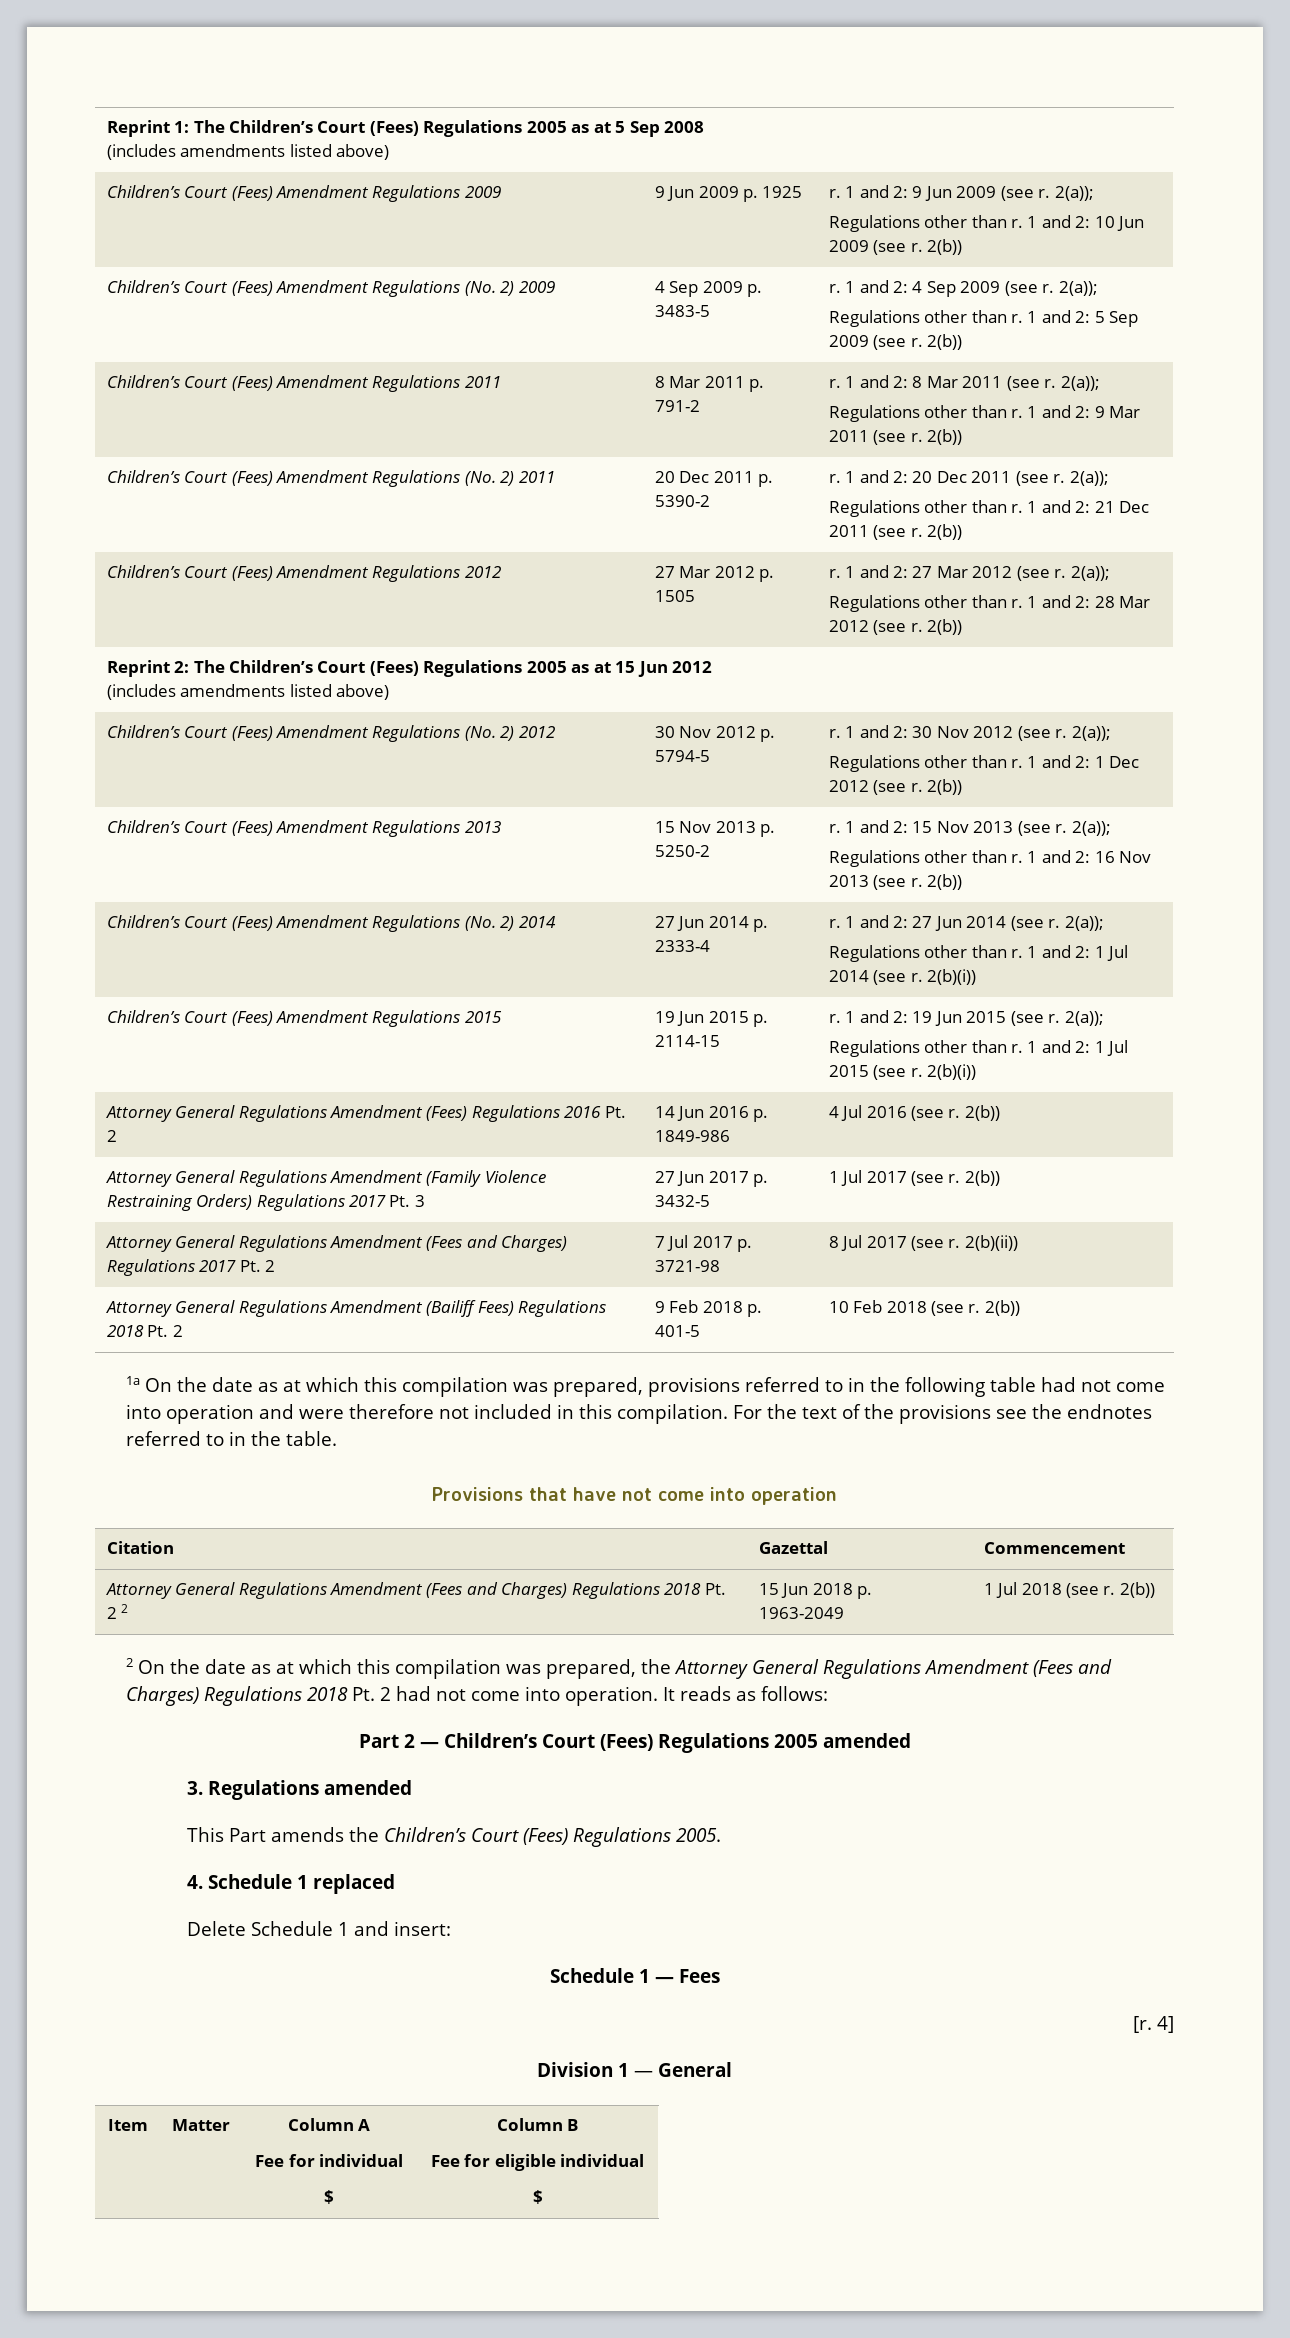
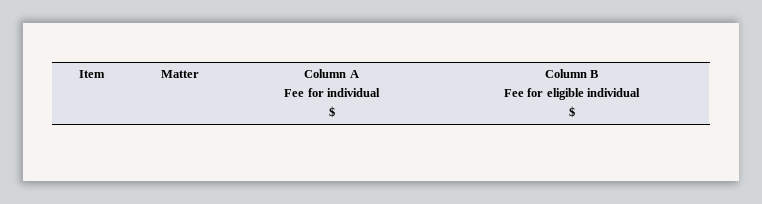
- Reprint 1: The Children’s Court (Fees) Regulations 2005 as at 5 Sep 2008
- (includes amendments listed above)
- Children’s Court (Fees) Amendment Regulations 2009 | 9 Jun 2009 p. 1925 | r. 1 and 2: 9 Jun 2009 (see r. 2(a));
- Regulations other than r. 1 and 2: 10 Jun 2009 (see r. 2(b))
- Children’s Court (Fees) Amendment Regulations (No. 2) 2009 | 4 Sep 2009 p. 3483-5 | r. 1 and 2: 4 Sep 2009 (see r. 2(a));
- Regulations other than r. 1 and 2: 5 Sep 2009 (see r. 2(b))
- Children’s Court (Fees) Amendment Regulations 2011 | 8 Mar 2011 p. 791-2 | r. 1 and 2: 8 Mar 2011 (see r. 2(a));
- Regulations other than r. 1 and 2: 9 Mar 2011 (see r. 2(b))
- Children’s Court (Fees) Amendment Regulations (No. 2) 2011 | 20 Dec 2011 p. 5390-2 | r. 1 and 2: 20 Dec 2011 (see r. 2(a));
- Regulations other than r. 1 and 2: 21 Dec 2011 (see r. 2(b))
- Children’s Court (Fees) Amendment Regulations 2012 | 27 Mar 2012 p. 1505 | r. 1 and 2: 27 Mar 2012 (see r. 2(a));
- Regulations other than r. 1 and 2: 28 Mar 2012 (see r. 2(b))
- Reprint 2: The Children’s Court (Fees) Regulations 2005 as at 15 Jun 2012
- (includes amendments listed above)
- Children’s Court (Fees) Amendment Regulations (No. 2) 2012 | 30 Nov 2012 p. 5794-5 | r. 1 and 2: 30 Nov 2012 (see r. 2(a));
- Regulations other than r. 1 and 2: 1 Dec 2012 (see r. 2(b))
- Children’s Court (Fees) Amendment Regulations 2013 | 15 Nov 2013 p. 5250-2 | r. 1 and 2: 15 Nov 2013 (see r. 2(a));
- Regulations other than r. 1 and 2: 16 Nov 2013 (see r. 2(b))
- Children’s Court (Fees) Amendment Regulations (No. 2) 2014 | 27 Jun 2014 p. 2333-4 | r. 1 and 2: 27 Jun 2014 (see r. 2(a));
- Regulations other than r. 1 and 2: 1 Jul 2014 (see r. 2(b)(i))
- Children’s Court (Fees) Amendment Regulations 2015 | 19 Jun 2015 p. 2114-15 | r. 1 and 2: 19 Jun 2015 (see r. 2(a));
- Regulations other than r. 1 and 2: 1 Jul 2015 (see r. 2(b)(i))
- Attorney General Regulations Amendment (Fees) Regulations 2016 Pt. 2 | 14 Jun 2016 p. 1849-986 | 4 Jul 2016 (see r. 2(b))
- Attorney General Regulations Amendment (Family Violence Restraining Orders) Regulations 2017 Pt. 3 | 27 Jun 2017 p. 3432-5 | 1 Jul 2017 (see r. 2(b))
- Attorney General Regulations Amendment (Fees and Charges) Regulations 2017 Pt. 2 | 7 Jul 2017 p. 3721-98 | 8 Jul 2017 (see r. 2(b)(ii))
- Attorney General Regulations Amendment (Bailiff Fees) Regulations 2018 Pt. 2 | 9 Feb 2018 p. 401-5 | 10 Feb 2018 (see r. 2(b))
- 1a On the date as at which this compilation was prepared, provisions referred to in the following table had not come into operation and were therefore not included in this compilation. For the text of the provisions see the endnotes referred to in the table.
- Provisions that have not come into operation
- Citation | Gazettal | Commencement
- Attorney General Regulations Amendment (Fees and Charges) Regulations 2018 Pt. 2 2 | 15 Jun 2018 p. 1963-2049 | 1 Jul 2018 (see r. 2(b))
- 2 On the date as at which this compilation was prepared, the Attorney General Regulations Amendment (Fees and Charges) Regulations 2018 Pt. 2 had not come into operation. It reads as follows:
- Part 2 — Children’s Court (Fees) Regulations 2005 amended
- 3. Regulations amended
- This Part amends the Children’s Court (Fees) Regulations 2005.
- 4. Schedule 1 replaced
- Delete Schedule 1 and insert:
- Schedule 1 — Fees
- [r. 4]
- Division 1 — General

